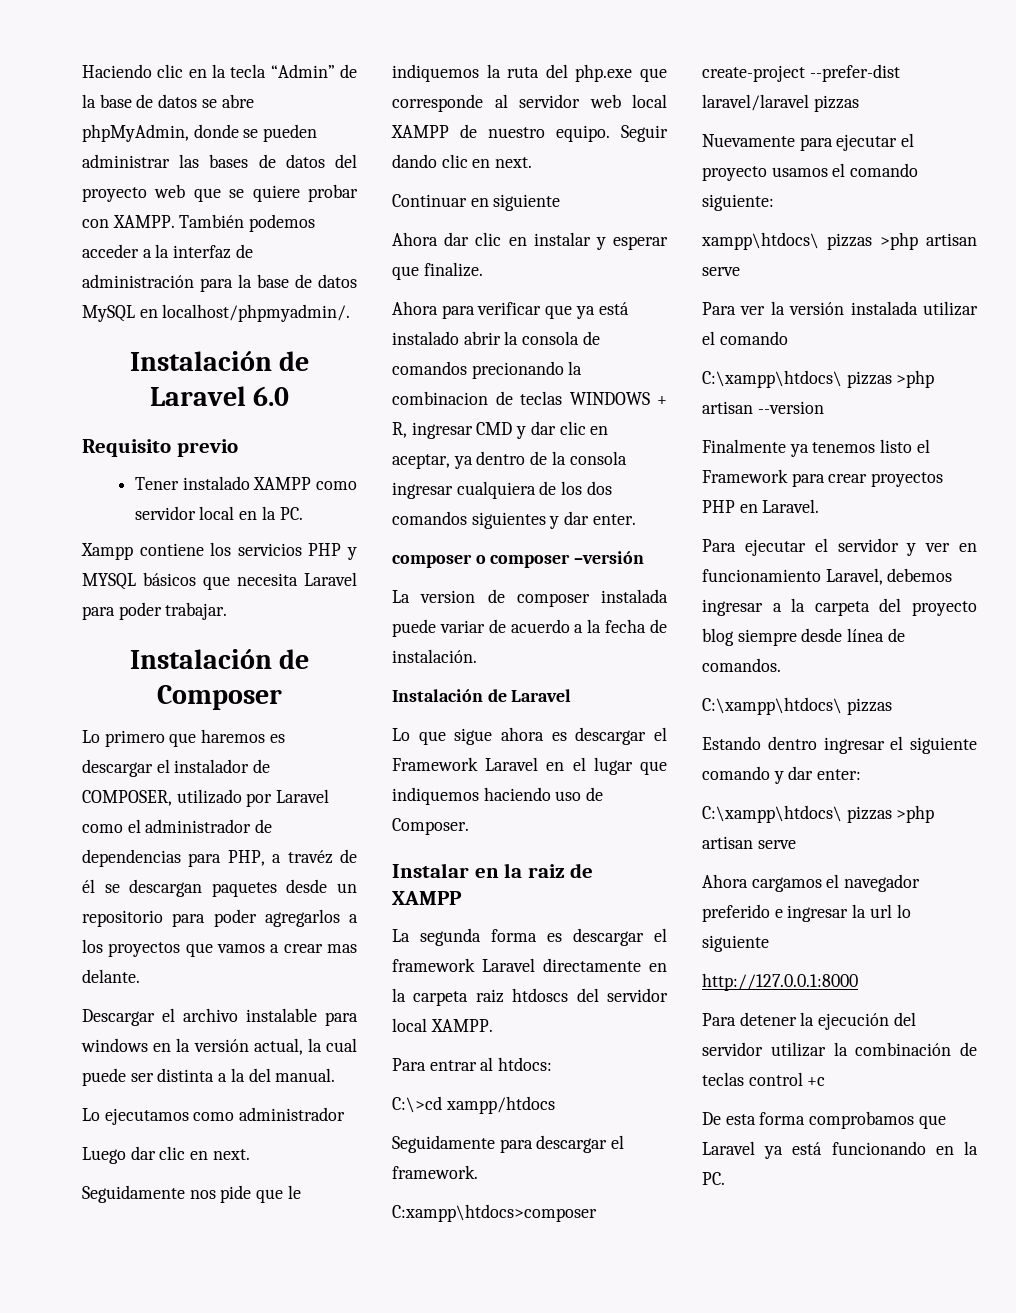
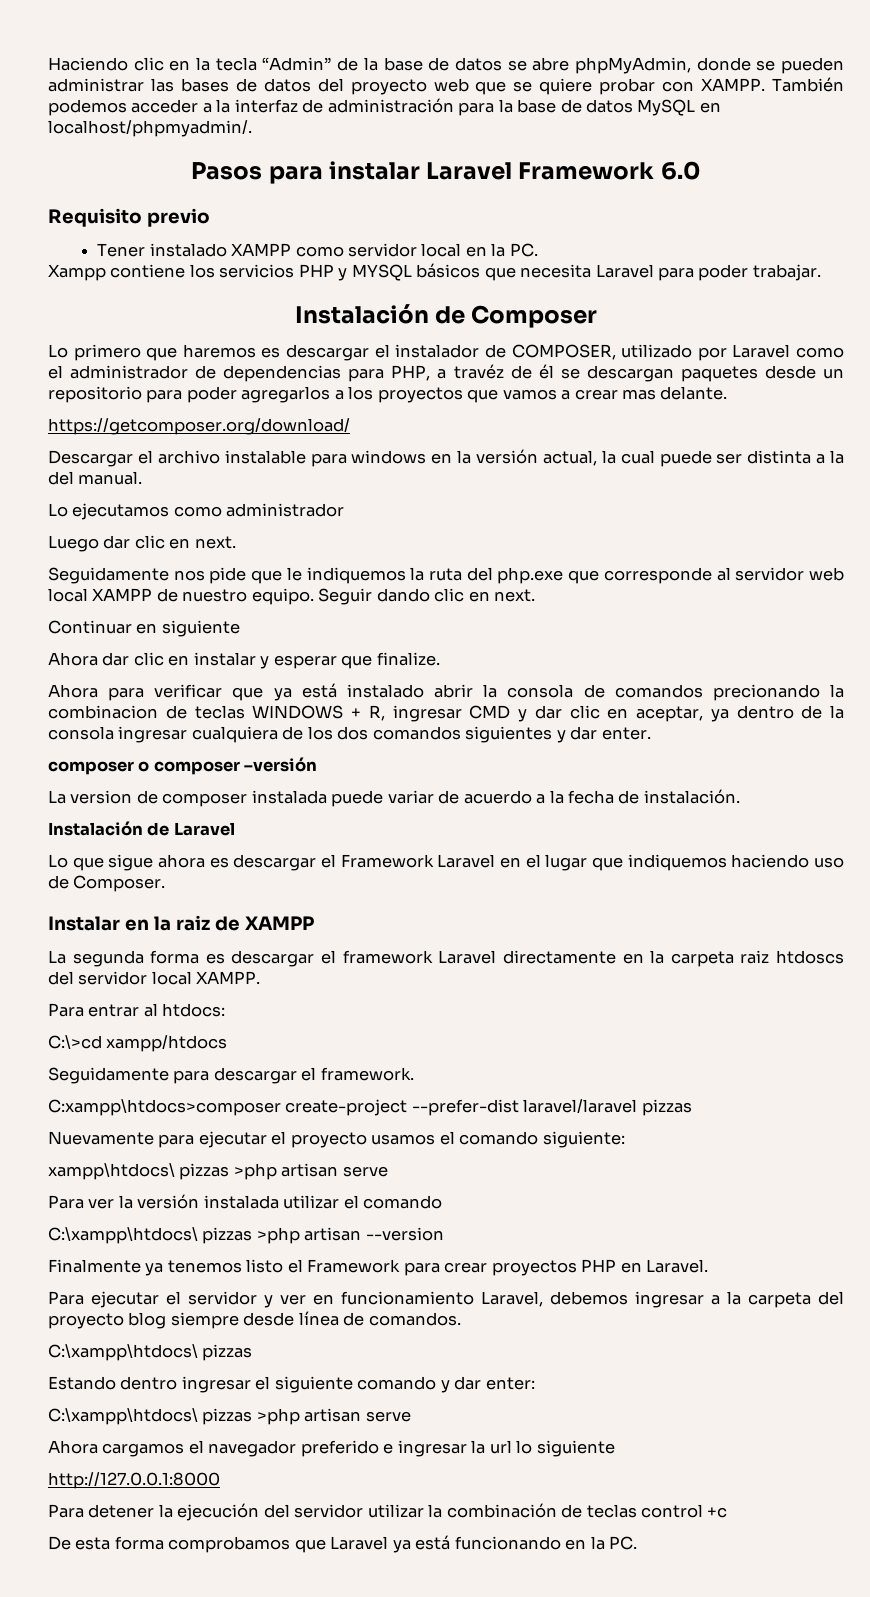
- Instalación de Laravel 6.0
+ Pasos para instalar Laravel Framework 6.0
+ https://getcomposer.org/download/

